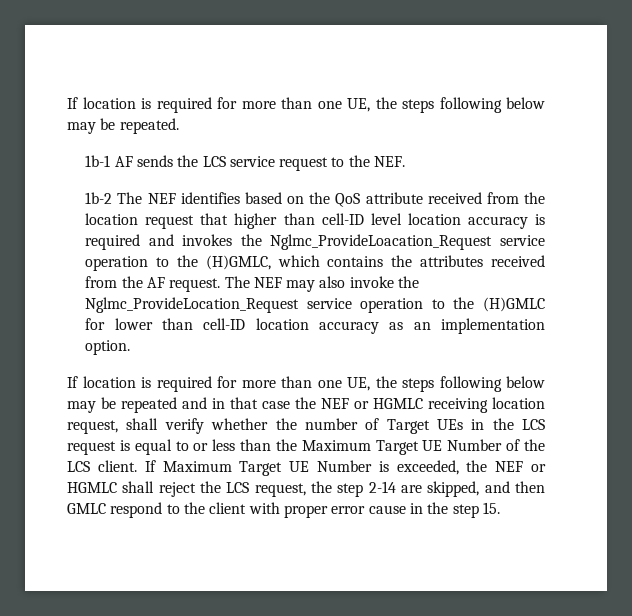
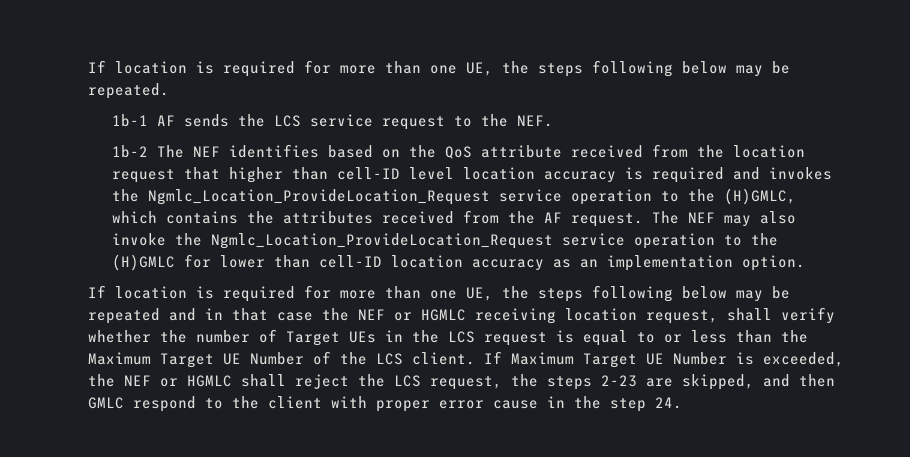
- 1b-2 The NEF identifies based on the QoS attribute received from the location request that higher than cell-ID level location accuracy is required and invokes the Nglmc_ProvideLoacation_Request service operation to the (H)GMLC, which contains the attributes received from the AF request.
+ 1b-2 The NEF identifies based on the QoS attribute received from the location request that higher than cell-ID level location accuracy is required and invokes the Ngmlc_Location_ProvideLocation_Request service operation to the (H)GMLC, which contains the attributes received from the AF request.
- The NEF may also invoke the Nglmc_ProvideLocation_Request service operation to the (H)GMLC for lower than cell-ID location accuracy as an implementation option.
+ The NEF may also invoke the Ngmlc_Location_ProvideLocation_Request service operation to the (H)GMLC for lower than cell-ID location accuracy as an implementation option.
- If Maximum Target UE Number is exceeded, the NEF or HGMLC shall reject the LCS request, the step 2-14 are skipped, and then GMLC respond to the client with proper error cause in the step 15.
+ If Maximum Target UE Number is exceeded, the NEF or HGMLC shall reject the LCS request, the steps 2-23 are skipped, and then GMLC respond to the client with proper error cause in the step 24.

